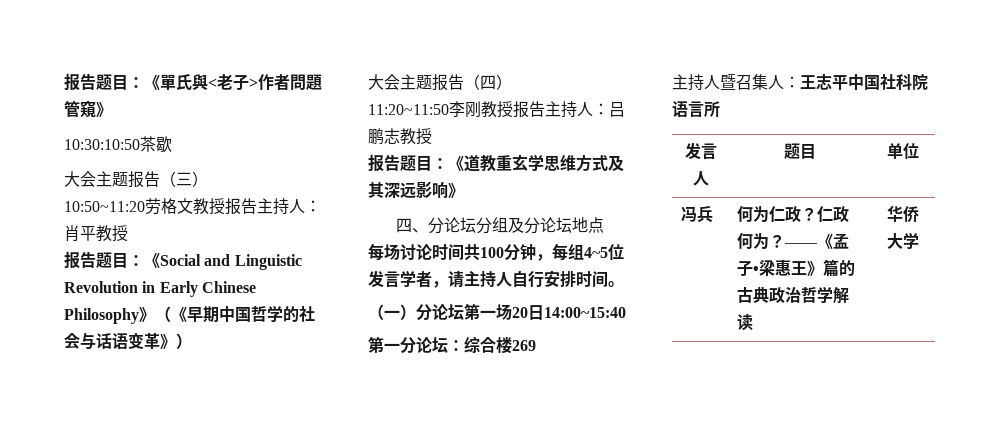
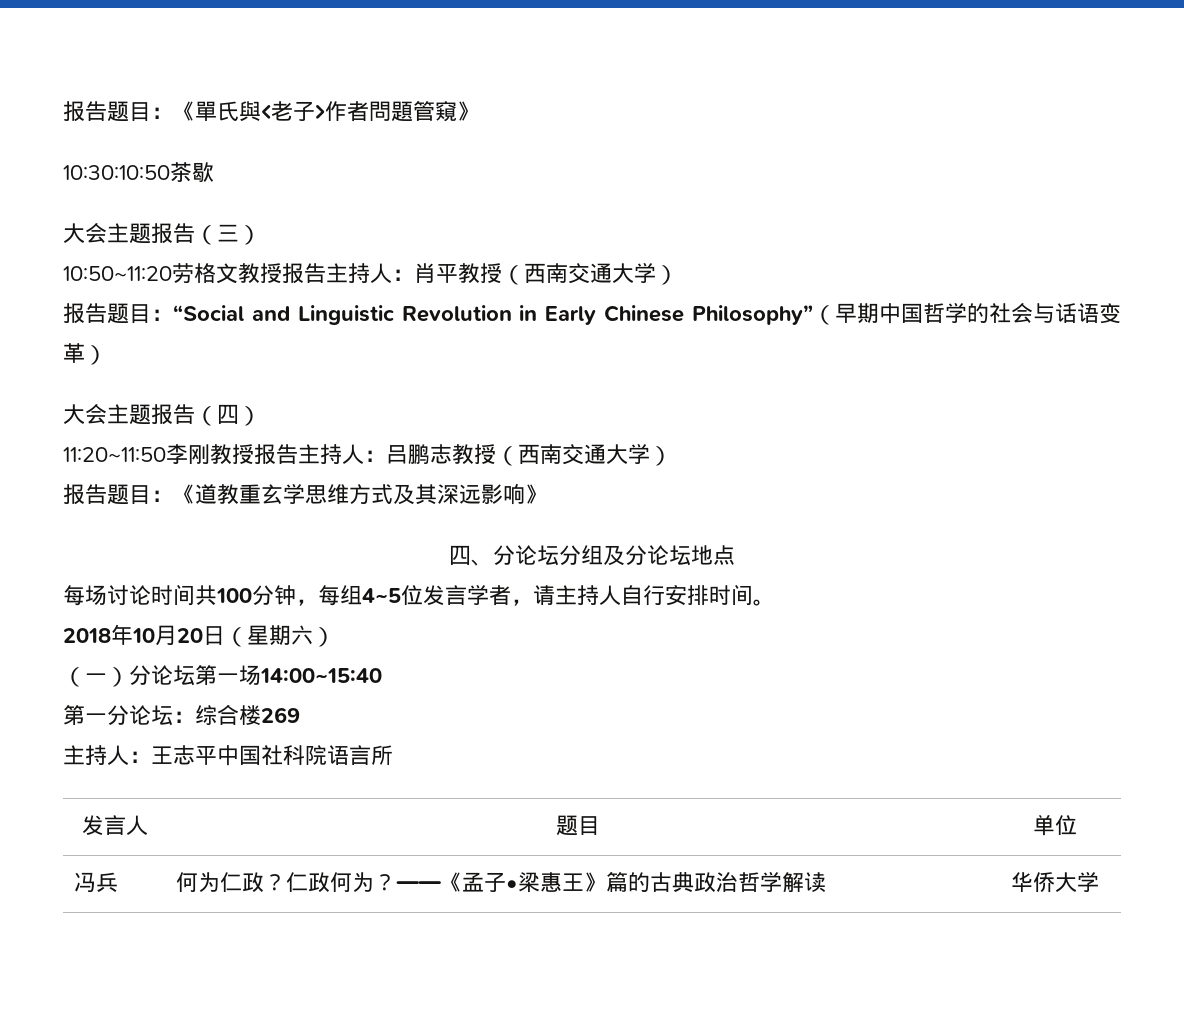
- 10:50~11:20劳格文教授报告主持人：肖平教授
- 报告题目：《Social and Linguistic Revolution in Early Chinese Philosophy》（《早期中国哲学的社会与话语变革》）
+ 10:50~11:20劳格文教授报告主持人：肖平教授（西南交通大学）
+ 报告题目：“Social and Linguistic Revolution in Early Chinese Philosophy”（早期中国哲学的社会与话语变革）
- 11:20~11:50李刚教授报告主持人：吕鹏志教授
+ 11:20~11:50李刚教授报告主持人：吕鹏志教授（西南交通大学）
+ 2018年10月20日（星期六）
- （一）分论坛第一场20日14:00~15:40
+ （一）分论坛第一场14:00~15:40
- 主持人暨召集人：王志平中国社科院语言所
+ 主持人：王志平中国社科院语言所

